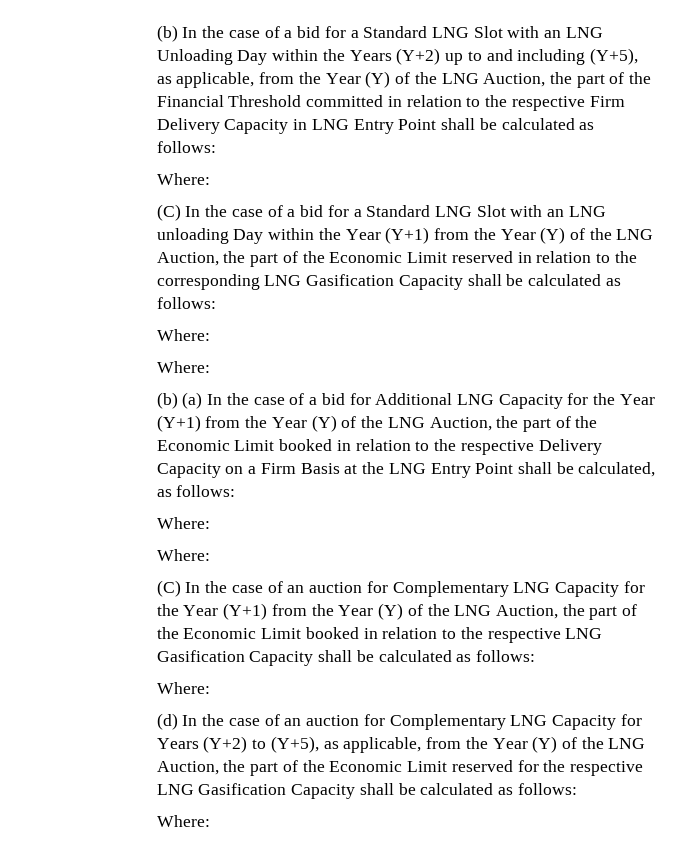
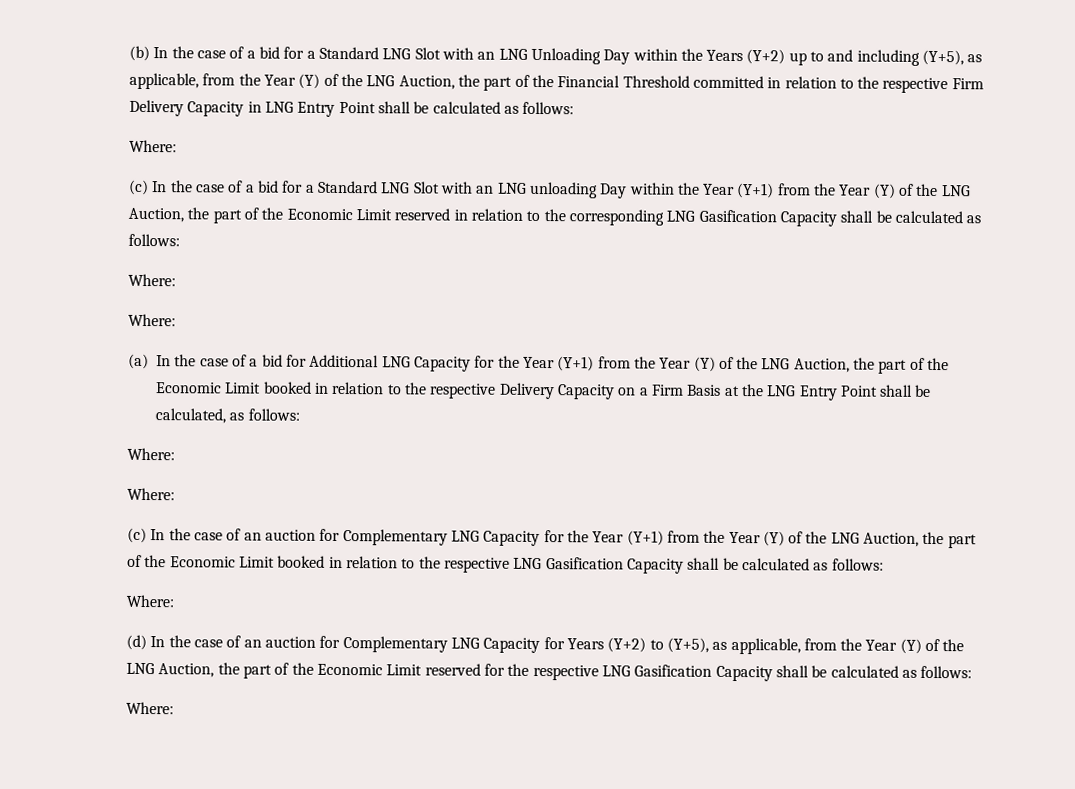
- (C) In the case of a bid for a Standard LNG Slot with an LNG unloading Day within the Year (Y+1) from the Year (Y) of the LNG Auction, the part of the Economic Limit reserved in relation to the corresponding LNG Gasification Capacity shall be calculated as follows:
+ (c) In the case of a bid for a Standard LNG Slot with an LNG unloading Day within the Year (Y+1) from the Year (Y) of the LNG Auction, the part of the Economic Limit reserved in relation to the corresponding LNG Gasification Capacity shall be calculated as follows:
- (b) (a) In the case of a bid for Additional LNG Capacity for the Year (Y+1) from the Year (Y) of the LNG Auction, the part of the Economic Limit booked in relation to the respective Delivery Capacity on a Firm Basis at the LNG Entry Point shall be calculated, as follows:
+ (a) In the case of a bid for Additional LNG Capacity for the Year (Y+1) from the Year (Y) of the LNG Auction, the part of the Economic Limit booked in relation to the respective Delivery Capacity on a Firm Basis at the LNG Entry Point shall be calculated, as follows:
- (C) In the case of an auction for Complementary LNG Capacity for the Year (Y+1) from the Year (Y) of the LNG Auction, the part of the Economic Limit booked in relation to the respective LNG Gasification Capacity shall be calculated as follows:
+ (c) In the case of an auction for Complementary LNG Capacity for the Year (Y+1) from the Year (Y) of the LNG Auction, the part of the Economic Limit booked in relation to the respective LNG Gasification Capacity shall be calculated as follows:

